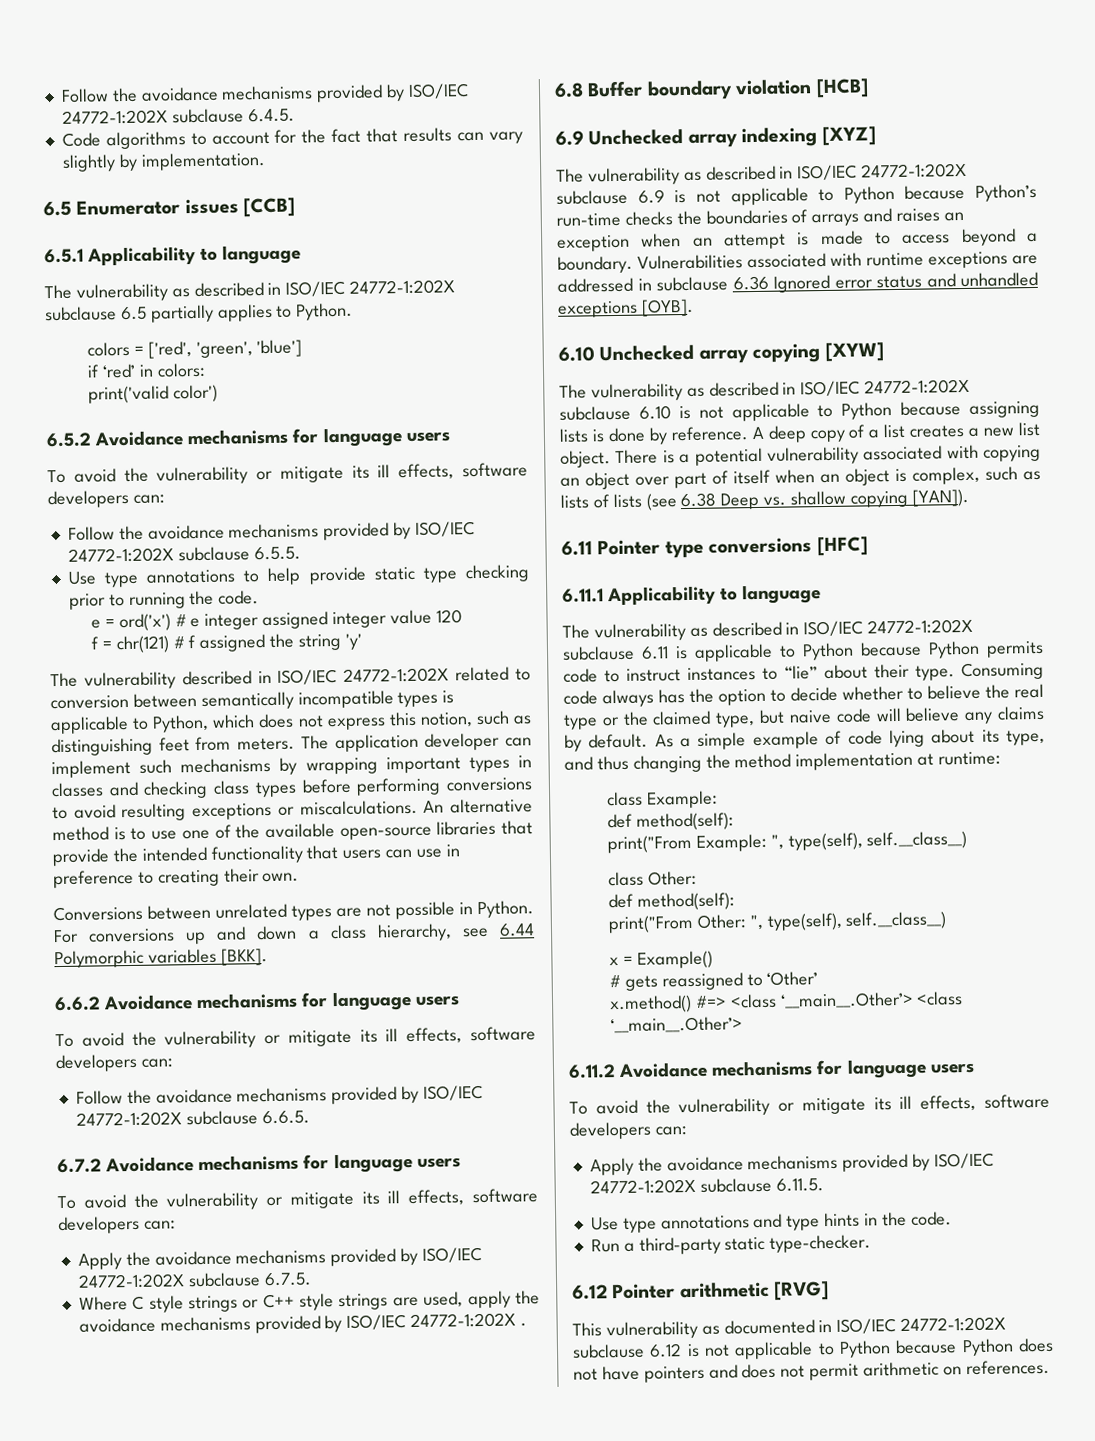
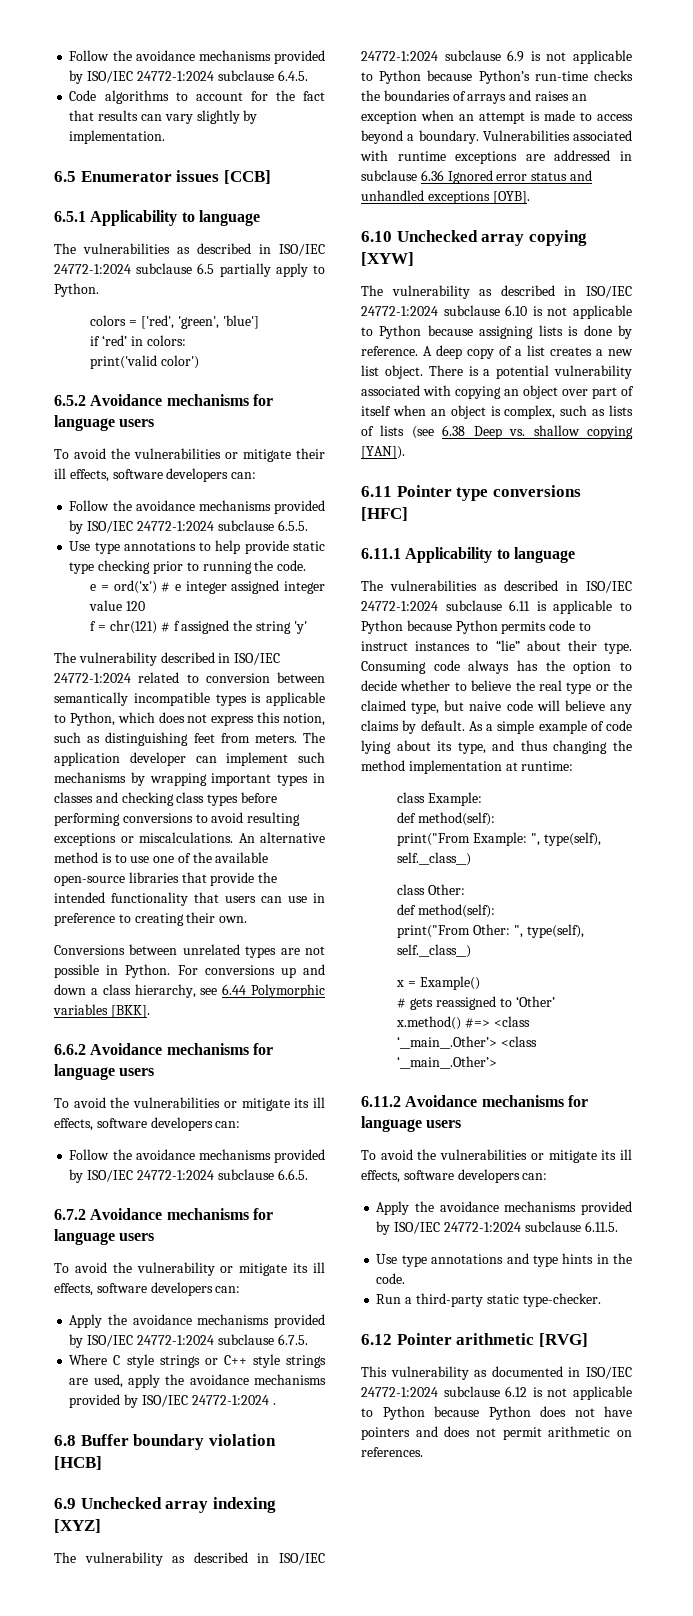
- Follow the avoidance mechanisms provided by ISO/IEC 24772-1:202X subclause 6.4.5.
+ Follow the avoidance mechanisms provided by ISO/IEC 24772-1:2024 subclause 6.4.5.
- The vulnerability as described in ISO/IEC 24772-1:202X subclause 6.5 partially applies to Python.
+ The vulnerabilities as described in ISO/IEC 24772-1:2024 subclause 6.5 partially apply to Python.
  6.5.2 Avoidance mechanisms for language users
- To avoid the vulnerability or mitigate its ill effects, software developers can:
+ To avoid the vulnerabilities or mitigate their ill effects, software developers can:
- Follow the avoidance mechanisms provided by ISO/IEC 24772-1:202X subclause 6.5.5.
+ Follow the avoidance mechanisms provided by ISO/IEC 24772-1:2024 subclause 6.5.5.
- The vulnerability described in ISO/IEC 24772-1:202X related to conversion between semantically incompatible types is applicable to Python, which does not express this notion, such as distinguishing feet from meters.
+ The vulnerability described in ISO/IEC 24772-1:2024 related to conversion between semantically incompatible types is applicable to Python, which does not express this notion, such as distinguishing feet from meters.
  6.6.2 Avoidance mechanisms for language users
- To avoid the vulnerability or mitigate its ill effects, software developers can:
+ To avoid the vulnerabilities or mitigate its ill effects, software developers can:
- Follow the avoidance mechanisms provided by ISO/IEC 24772-1:202X subclause 6.6.5.
+ Follow the avoidance mechanisms provided by ISO/IEC 24772-1:2024 subclause 6.6.5.
- Apply the avoidance mechanisms provided by ISO/IEC 24772-1:202X subclause 6.7.5.
+ Apply the avoidance mechanisms provided by ISO/IEC 24772-1:2024 subclause 6.7.5.
- Where C style strings or C++ style strings are used, apply the avoidance mechanisms provided by ISO/IEC 24772-1:202X .
+ Where C style strings or C++ style strings are used, apply the avoidance mechanisms provided by ISO/IEC 24772-1:2024 .
- The vulnerability as described in ISO/IEC 24772-1:202X subclause 6.9 is not applicable to Python because Python’s run-time checks the boundaries of arrays and raises an exception when an attempt is made to access beyond a boundary.
+ The vulnerability as described in ISO/IEC 24772-1:2024 subclause 6.9 is not applicable to Python because Python’s run-time checks the boundaries of arrays and raises an exception when an attempt is made to access beyond a boundary.
- The vulnerability as described in ISO/IEC 24772-1:202X subclause 6.10 is not applicable to Python because assigning lists is done by reference.
+ The vulnerability as described in ISO/IEC 24772-1:2024 subclause 6.10 is not applicable to Python because assigning lists is done by reference.
- The vulnerability as described in ISO/IEC 24772-1:202X subclause 6.11 is applicable to Python because Python permits code to instruct instances to “lie” about their type.
+ The vulnerabilities as described in ISO/IEC 24772-1:2024 subclause 6.11 is applicable to Python because Python permits code to instruct instances to “lie” about their type.
  6.11.2 Avoidance mechanisms for language users
- To avoid the vulnerability or mitigate its ill effects, software developers can:
+ To avoid the vulnerabilities or mitigate its ill effects, software developers can:
- Apply the avoidance mechanisms provided by ISO/IEC 24772-1:202X subclause 6.11.5.
+ Apply the avoidance mechanisms provided by ISO/IEC 24772-1:2024 subclause 6.11.5.
- This vulnerability as documented in ISO/IEC 24772-1:202X subclause 6.12 is not applicable to Python because Python does not have pointers and does not permit arithmetic on references.
+ This vulnerability as documented in ISO/IEC 24772-1:2024 subclause 6.12 is not applicable to Python because Python does not have pointers and does not permit arithmetic on references.

